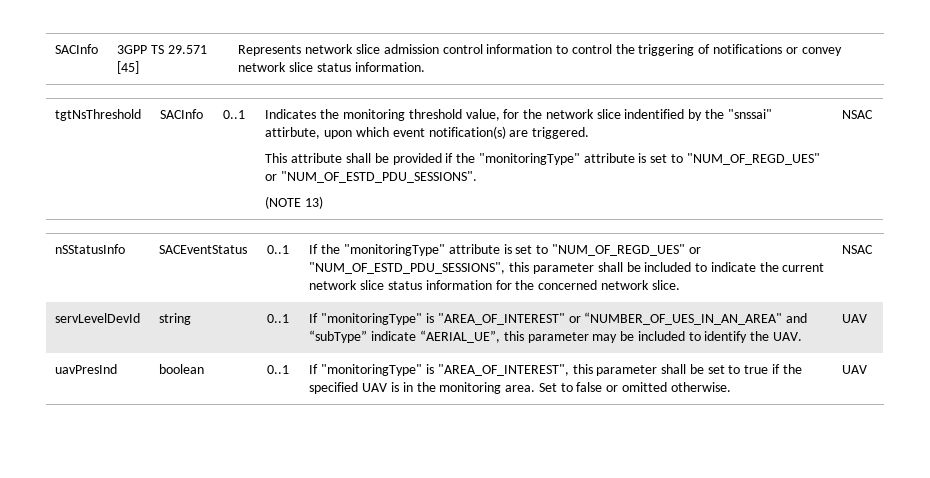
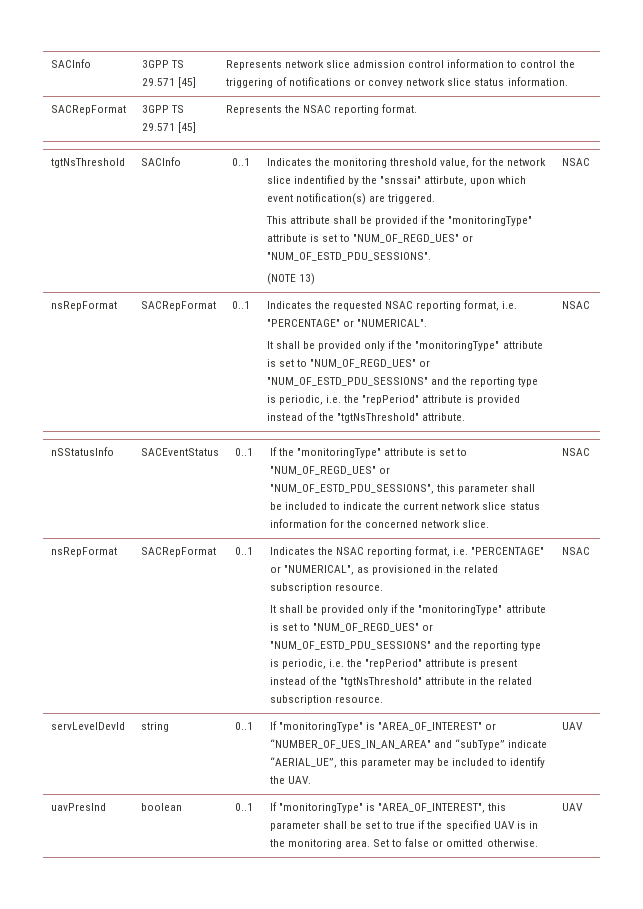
+ SACRepFormat | 3GPP TS 29.571 [45] | Represents the NSAC reporting format.
+ nsRepFormat | SACRepFormat | 0..1 | Indicates the requested NSAC reporting format, i.e. "PERCENTAGE" or "NUMERICAL".
+ It shall be provided only if the "monitoringType" attribute is set to "NUM_OF_REGD_UES" or "NUM_OF_ESTD_PDU_SESSIONS" and the reporting type is periodic, i.e. the "repPeriod" attribute is provided instead of the "tgtNsThreshold" attribute. | NSAC
+ nsRepFormat | SACRepFormat | 0..1 | Indicates the NSAC reporting format, i.e. "PERCENTAGE" or "NUMERICAL", as provisioned in the related subscription resource.
+ It shall be provided only if the "monitoringType" attribute is set to "NUM_OF_REGD_UES" or "NUM_OF_ESTD_PDU_SESSIONS" and the reporting type is periodic, i.e. the "repPeriod" attribute is present instead of the "tgtNsThreshold" attribute in the related subscription resource. | NSAC

